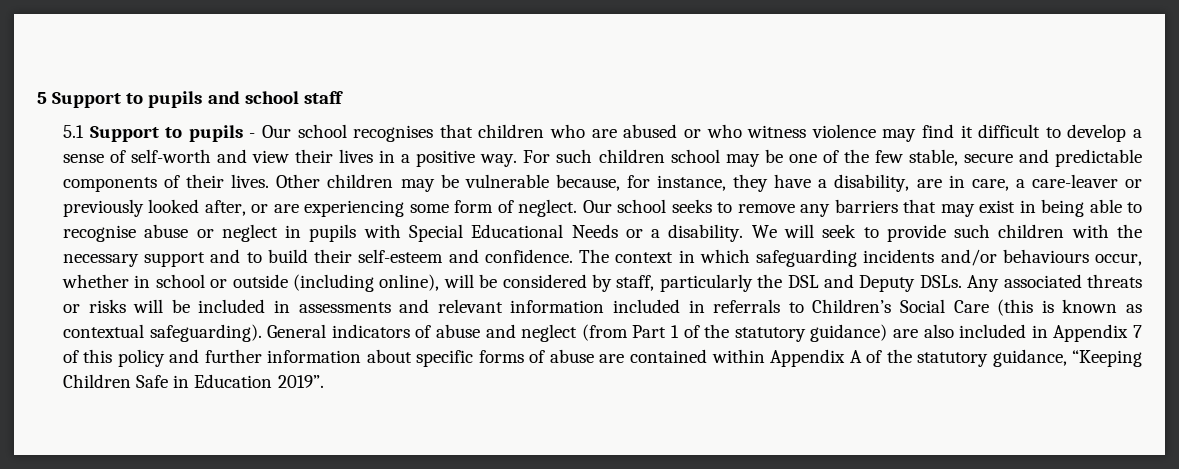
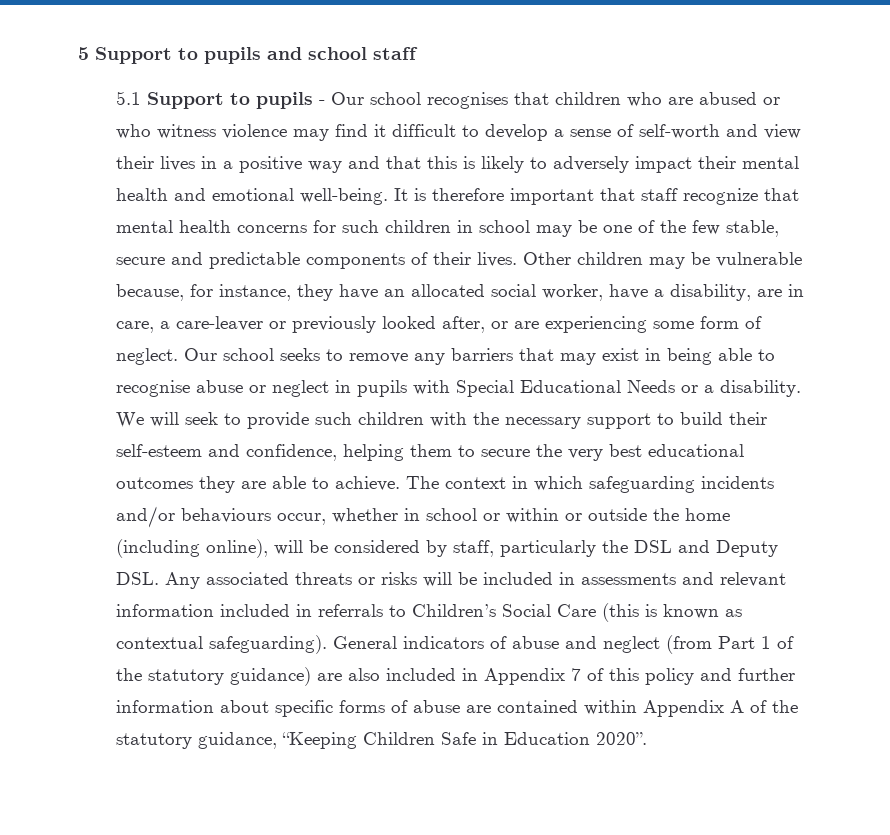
- 5.1 Support to pupils - Our school recognises that children who are abused or who witness violence may find it difficult to develop a sense of self-worth and view their lives in a positive way. For such children school may be one of the few stable, secure and predictable components of their lives.
+ 5.1 Support to pupils - Our school recognises that children who are abused or who witness violence may find it difficult to develop a sense of self-worth and view their lives in a positive way and that this is likely to adversely impact their mental health and emotional well-being. It is therefore important that staff recognize that mental health concerns for such children in school may be one of the few stable, secure and predictable components of their lives.
- Other children may be vulnerable because, for instance, they have a disability, are in care, a care-leaver or previously looked after, or are experiencing some form of neglect.
+ Other children may be vulnerable because, for instance, they have an allocated social worker, have a disability, are in care, a care-leaver or previously looked after, or are experiencing some form of neglect.
- We will seek to provide such children with the necessary support and to build their self-esteem and confidence.
+ We will seek to provide such children with the necessary support to build their self-esteem and confidence, helping them to secure the very best educational outcomes they are able to achieve.
- The context in which safeguarding incidents and/or behaviours occur, whether in school or outside (including online), will be considered by staff, particularly the DSL and Deputy DSLs. Any associated threats or risks will be included in assessments and relevant information included in referrals to Children’s Social Care (this is known as contextual safeguarding).
+ The context in which safeguarding incidents and/or behaviours occur, whether in school or within or outside the home (including online), will be considered by staff, particularly the DSL and Deputy DSL. Any associated threats or risks will be included in assessments and relevant information included in referrals to Children’s Social Care (this is known as contextual safeguarding).
- General indicators of abuse and neglect (from Part 1 of the statutory guidance) are also included in Appendix 7 of this policy and further information about specific forms of abuse are contained within Appendix A of the statutory guidance, “Keeping Children Safe in Education 2019”.
+ General indicators of abuse and neglect (from Part 1 of the statutory guidance) are also included in Appendix 7 of this policy and further information about specific forms of abuse are contained within Appendix A of the statutory guidance, “Keeping Children Safe in Education 2020”.

